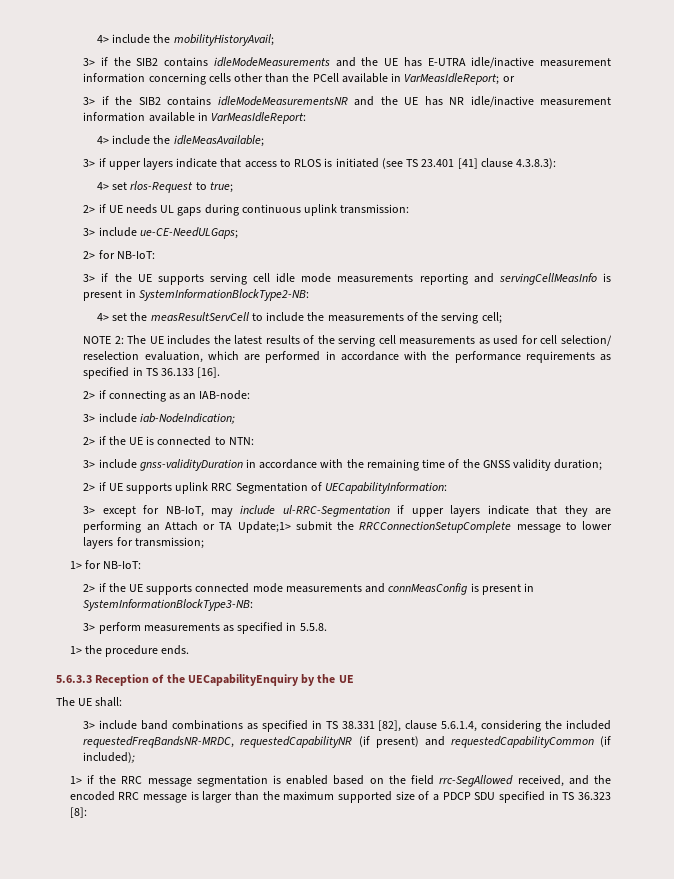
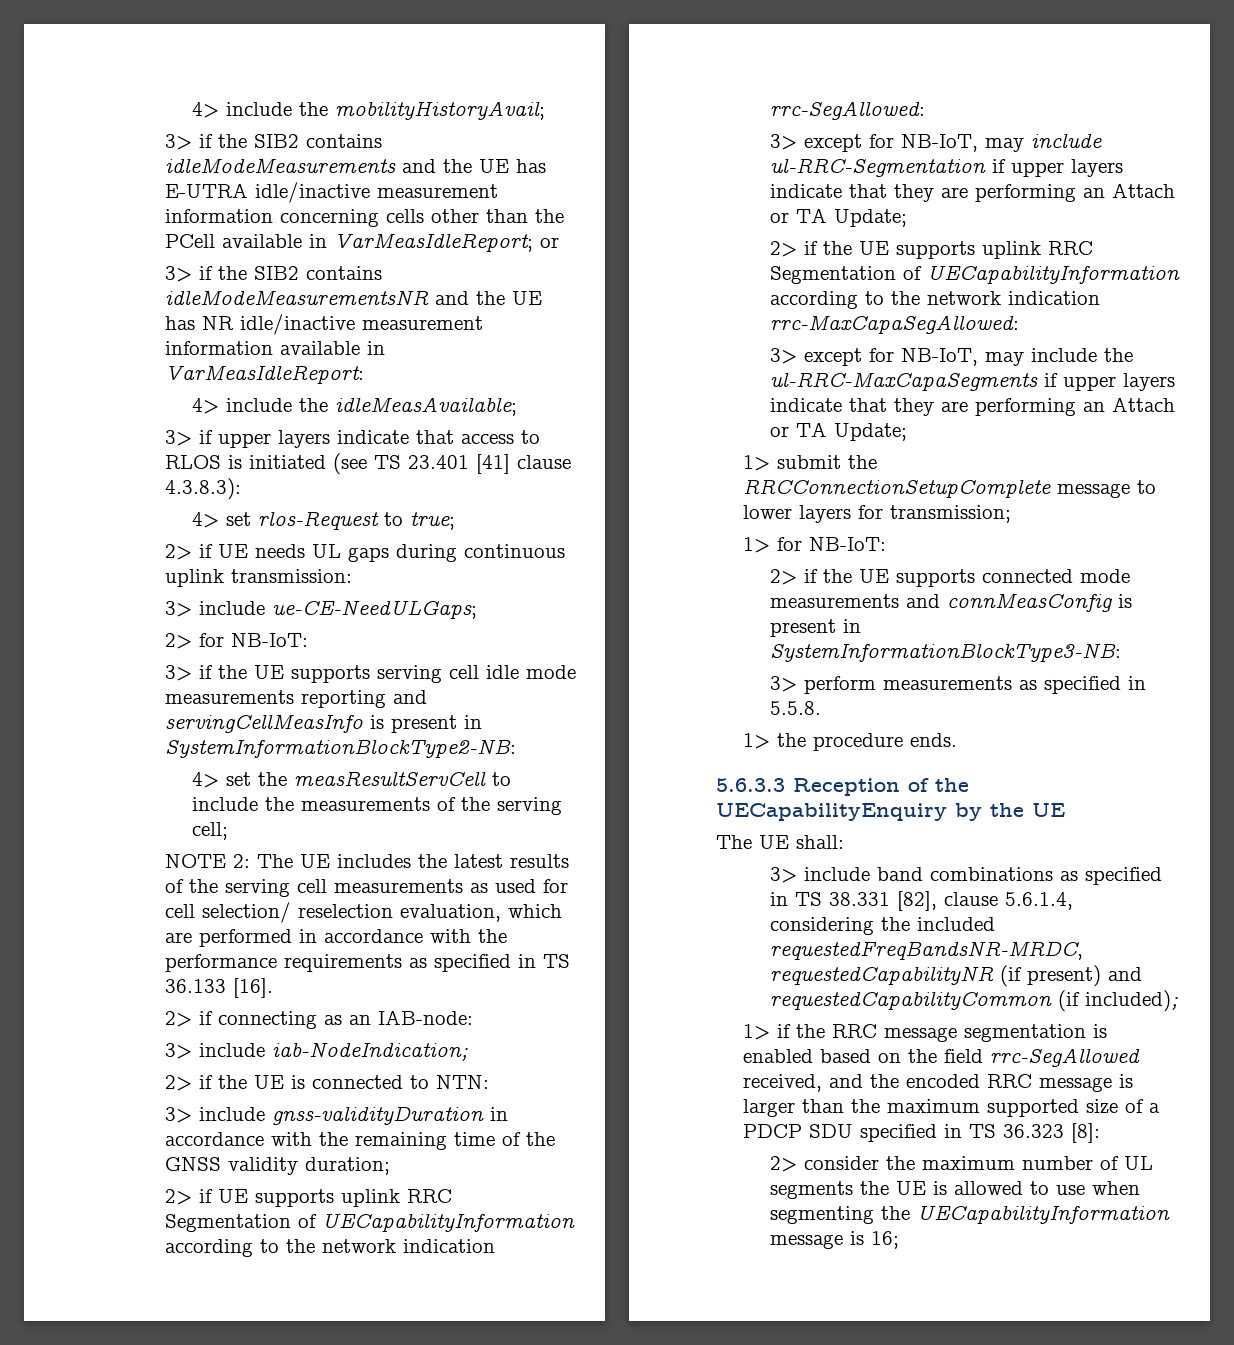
- 2> if UE supports uplink RRC Segmentation of UECapabilityInformation:
+ 2> if UE supports uplink RRC Segmentation of UECapabilityInformation according to the network indication rrc-SegAllowed:
- 3> except for NB-IoT, may include ul-RRC-Segmentation if upper layers indicate that they are performing an Attach or TA Update;1> submit the RRCConnectionSetupComplete message to lower layers for transmission;
+ 3> except for NB-IoT, may include ul-RRC-Segmentation if upper layers indicate that they are performing an Attach or TA Update;
+ 2> if the UE supports uplink RRC Segmentation of UECapabilityInformation according to the network indication rrc-MaxCapaSegAllowed:
+ 3> except for NB-IoT, may include the ul-RRC-MaxCapaSegments if upper layers indicate that they are performing an Attach or TA Update;
+ 1> submit the RRCConnectionSetupComplete message to lower layers for transmission;
+ 2> consider the maximum number of UL segments the UE is allowed to use when segmenting the UECapabilityInformation message is 16;

